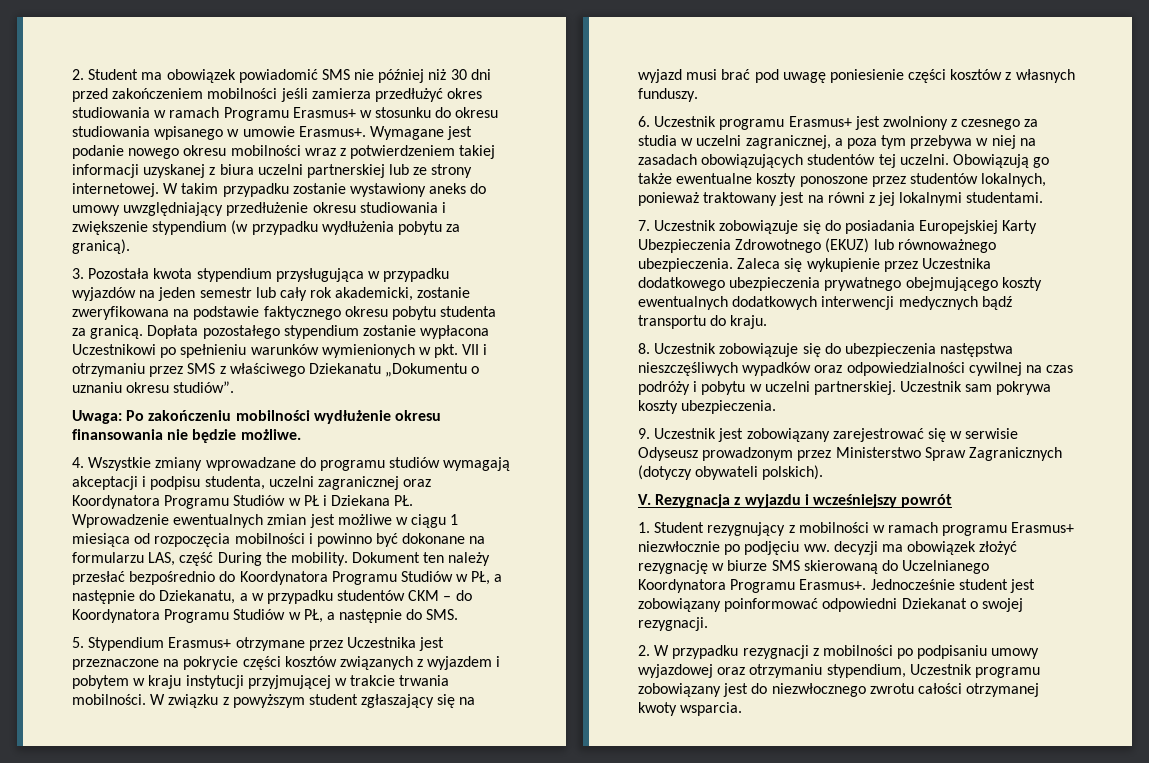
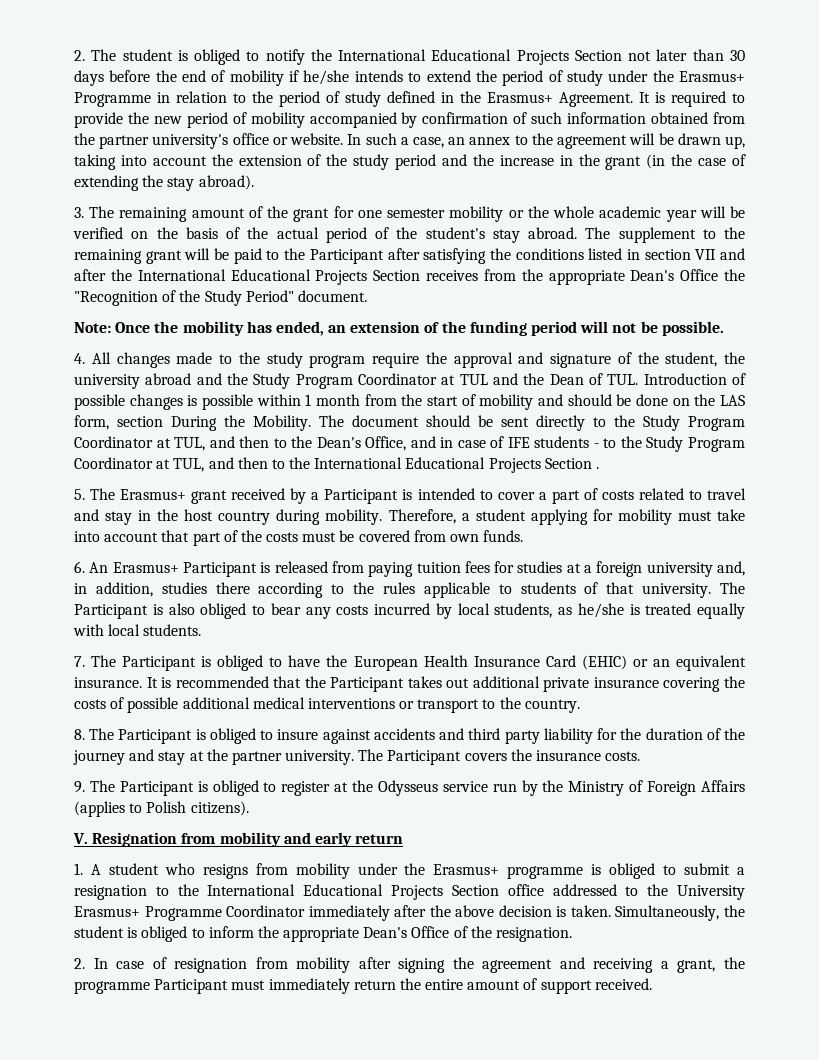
- 2. Student ma obowiązek powiadomić SMS nie później niż 30 dni przed zakończeniem mobilności jeśli zamierza przedłużyć okres studiowania w ramach Programu Erasmus+ w stosunku do okresu studiowania wpisanego w umowie Erasmus+. Wymagane jest podanie nowego okresu mobilności wraz z potwierdzeniem takiej informacji uzyskanej z biura uczelni partnerskiej lub ze strony internetowej. W takim przypadku zostanie wystawiony aneks do umowy uwzględniający przedłużenie okresu studiowania i zwiększenie stypendium (w przypadku wydłużenia pobytu za granicą).
- 3. Pozostała kwota stypendium przysługująca w przypadku wyjazdów na jeden semestr lub cały rok akademicki, zostanie zweryfikowana na podstawie faktycznego okresu pobytu studenta za granicą. Dopłata pozostałego stypendium zostanie wypłacona Uczestnikowi po spełnieniu warunków wymienionych w pkt. VII i otrzymaniu przez SMS z właściwego Dziekanatu „Dokumentu o uznaniu okresu studiów”.
- Uwaga: Po zakończeniu mobilności wydłużenie okresu finansowania nie będzie możliwe.
- 4. Wszystkie zmiany wprowadzane do programu studiów wymagają akceptacji i podpisu studenta, uczelni zagranicznej oraz Koordynatora Programu Studiów w PŁ i Dziekana PŁ. Wprowadzenie ewentualnych zmian jest możliwe w ciągu 1 miesiąca od rozpoczęcia mobilności i powinno być dokonane na formularzu LAS, część During the mobility. Dokument ten należy przesłać bezpośrednio do Koordynatora Programu Studiów w PŁ, a następnie do Dziekanatu, a w przypadku studentów CKM – do Koordynatora Programu Studiów w PŁ, a następnie do SMS.
- 5. Stypendium Erasmus+ otrzymane przez Uczestnika jest przeznaczone na pokrycie części kosztów związanych z wyjazdem i pobytem w kraju instytucji przyjmującej w trakcie trwania mobilności. W związku z powyższym student zgłaszający się na wyjazd musi brać pod uwagę poniesienie części kosztów z własnych funduszy.
- 6. Uczestnik programu Erasmus+ jest zwolniony z czesnego za studia w uczelni zagranicznej, a poza tym przebywa w niej na zasadach obowiązujących studentów tej uczelni. Obowiązują go także ewentualne koszty ponoszone przez studentów lokalnych, ponieważ traktowany jest na równi z jej lokalnymi studentami.
- 7. Uczestnik zobowiązuje się do posiadania Europejskiej Karty Ubezpieczenia Zdrowotnego (EKUZ) lub równoważnego ubezpieczenia. Zaleca się wykupienie przez Uczestnika dodatkowego ubezpieczenia prywatnego obejmującego koszty ewentualnych dodatkowych interwencji medycznych bądź transportu do kraju.
- 8. Uczestnik zobowiązuje się do ubezpieczenia następstwa nieszczęśliwych wypadków oraz odpowiedzialności cywilnej na czas podróży i pobytu w uczelni partnerskiej. Uczestnik sam pokrywa koszty ubezpieczenia.
- 9. Uczestnik jest zobowiązany zarejestrować się w serwisie Odyseusz prowadzonym przez Ministerstwo Spraw Zagranicznych (dotyczy obywateli polskich).
- V. Rezygnacja z wyjazdu i wcześniejszy powrót
- 1. Student rezygnujący z mobilności w ramach programu Erasmus+ niezwłocznie po podjęciu ww. decyzji ma obowiązek złożyć rezygnację w biurze SMS skierowaną do Uczelnianego Koordynatora Programu Erasmus+. Jednocześnie student jest zobowiązany poinformować odpowiedni Dziekanat o swojej rezygnacji.
- 2. W przypadku rezygnacji z mobilności po podpisaniu umowy wyjazdowej oraz otrzymaniu stypendium, Uczestnik programu zobowiązany jest do niezwłocznego zwrotu całości otrzymanej kwoty wsparcia.
+ 2. The student is obliged to notify the International Educational Projects Section not later than 30 days before the end of mobility if he/she intends to extend the period of study under the Erasmus+ Programme in relation to the period of study defined in the Erasmus+ Agreement. It is required to provide the new period of mobility accompanied by confirmation of such information obtained from the partner university's office or website. In such a case, an annex to the agreement will be drawn up, taking into account the extension of the study period and the increase in the grant (in the case of extending the stay abroad).
+ 3. The remaining amount of the grant for one semester mobility or the whole academic year will be verified on the basis of the actual period of the student's stay abroad. The supplement to the remaining grant will be paid to the Participant after satisfying the conditions listed in section VII and after the International Educational Projects Section receives from the appropriate Dean's Office the "Recognition of the Study Period" document.
+ Note: Once the mobility has ended, an extension of the funding period will not be possible.
+ 4. All changes made to the study program require the approval and signature of the student, the university abroad and the Study Program Coordinator at TUL and the Dean of TUL. Introduction of possible changes is possible within 1 month from the start of mobility and should be done on the LAS form, section During the Mobility. The document should be sent directly to the Study Program Coordinator at TUL, and then to the Dean's Office, and in case of IFE students - to the Study Program Coordinator at TUL, and then to the International Educational Projects Section .
+ 5. The Erasmus+ grant received by a Participant is intended to cover a part of costs related to travel and stay in the host country during mobility. Therefore, a student applying for mobility must take into account that part of the costs must be covered from own funds.
+ 6. An Erasmus+ Participant is released from paying tuition fees for studies at a foreign university and, in addition, studies there according to the rules applicable to students of that university. The Participant is also obliged to bear any costs incurred by local students, as he/she is treated equally with local students.
+ 7. The Participant is obliged to have the European Health Insurance Card (EHIC) or an equivalent insurance. It is recommended that the Participant takes out additional private insurance covering the costs of possible additional medical interventions or transport to the country.
+ 8. The Participant is obliged to insure against accidents and third party liability for the duration of the journey and stay at the partner university. The Participant covers the insurance costs.
+ 9. The Participant is obliged to register at the Odysseus service run by the Ministry of Foreign Affairs (applies to Polish citizens).
+ V. Resignation from mobility and early return
+ 1. A student who resigns from mobility under the Erasmus+ programme is obliged to submit a resignation to the International Educational Projects Section office addressed to the University Erasmus+ Programme Coordinator immediately after the above decision is taken. Simultaneously, the student is obliged to inform the appropriate Dean's Office of the resignation.
+ 2. In case of resignation from mobility after signing the agreement and receiving a grant, the programme Participant must immediately return the entire amount of support received.

